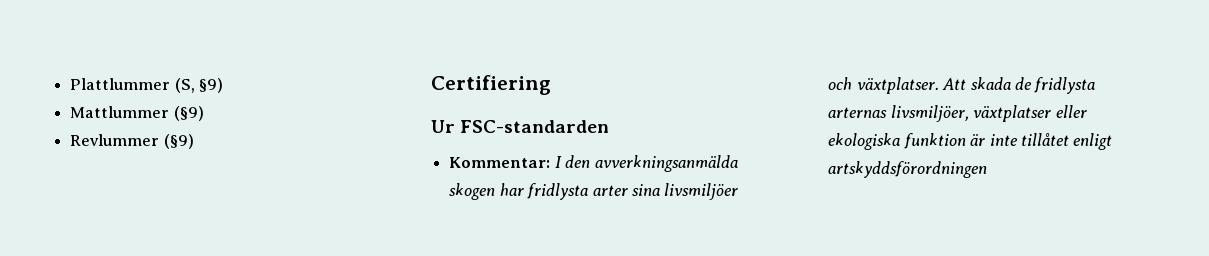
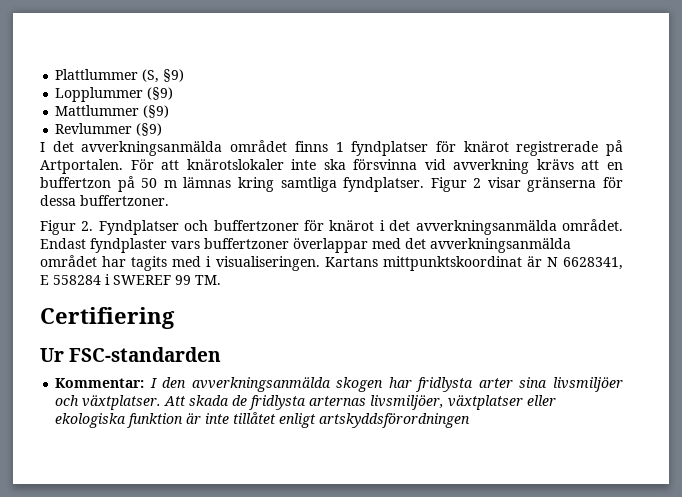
+ Lopplummer (§9)
+ I det avverkningsanmälda området finns 1 fyndplatser för knärot registrerade på Artportalen. För att knärotslokaler inte ska försvinna vid avverkning krävs att en buffertzon på 50 m lämnas kring samtliga fyndplatser. Figur 2 visar gränserna för dessa buffertzoner.
+ Figur 2. Fyndplatser och buffertzoner för knärot i det avverkningsanmälda området. Endast fyndplaster vars buffertzoner överlappar med det avverkningsanmälda området har tagits med i visualiseringen. Kartans mittpunktskoordinat är N 6628341, E 558284 i SWEREF 99 TM.

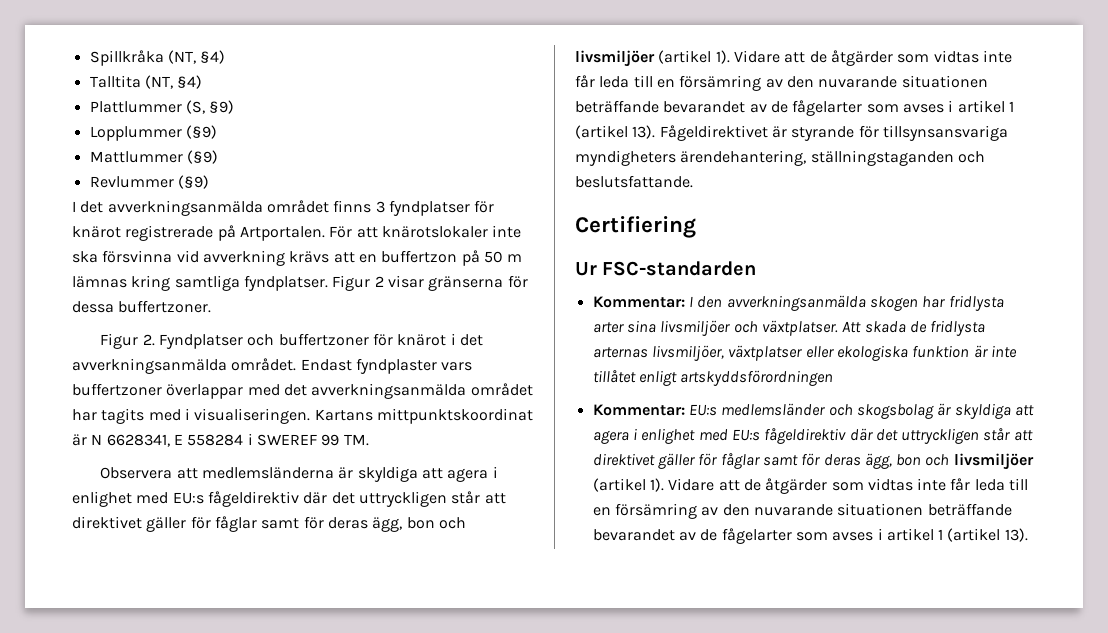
+ Spillkråka (NT, §4)
+ Talltita (NT, §4)
- I det avverkningsanmälda området finns 1 fyndplatser för knärot registrerade på Artportalen.
+ I det avverkningsanmälda området finns 3 fyndplatser för knärot registrerade på Artportalen.
+ Observera att medlemsländerna är skyldiga att agera i enlighet med EU:s fågeldirektiv där det uttryckligen står att direktivet gäller för fåglar samt för deras ägg, bon och livsmiljöer (artikel 1). Vidare att de åtgärder som vidtas inte får leda till en försämring av den nuvarande situationen beträffande bevarandet av de fågelarter som avses i artikel 1 (artikel 13). Fågeldirektivet är styrande för tillsynsansvariga myndigheters ärendehantering, ställningstaganden och beslutsfattande.
+ Kommentar: EU:s medlemsländer och skogsbolag är skyldiga att agera i enlighet med EU:s fågeldirektiv där det uttryckligen står att direktivet gäller för fåglar samt för deras ägg, bon och livsmiljöer (artikel 1). Vidare att de åtgärder som vidtas inte får leda till en försämring av den nuvarande situationen beträffande bevarandet av de fågelarter som avses i artikel 1 (artikel 13).

